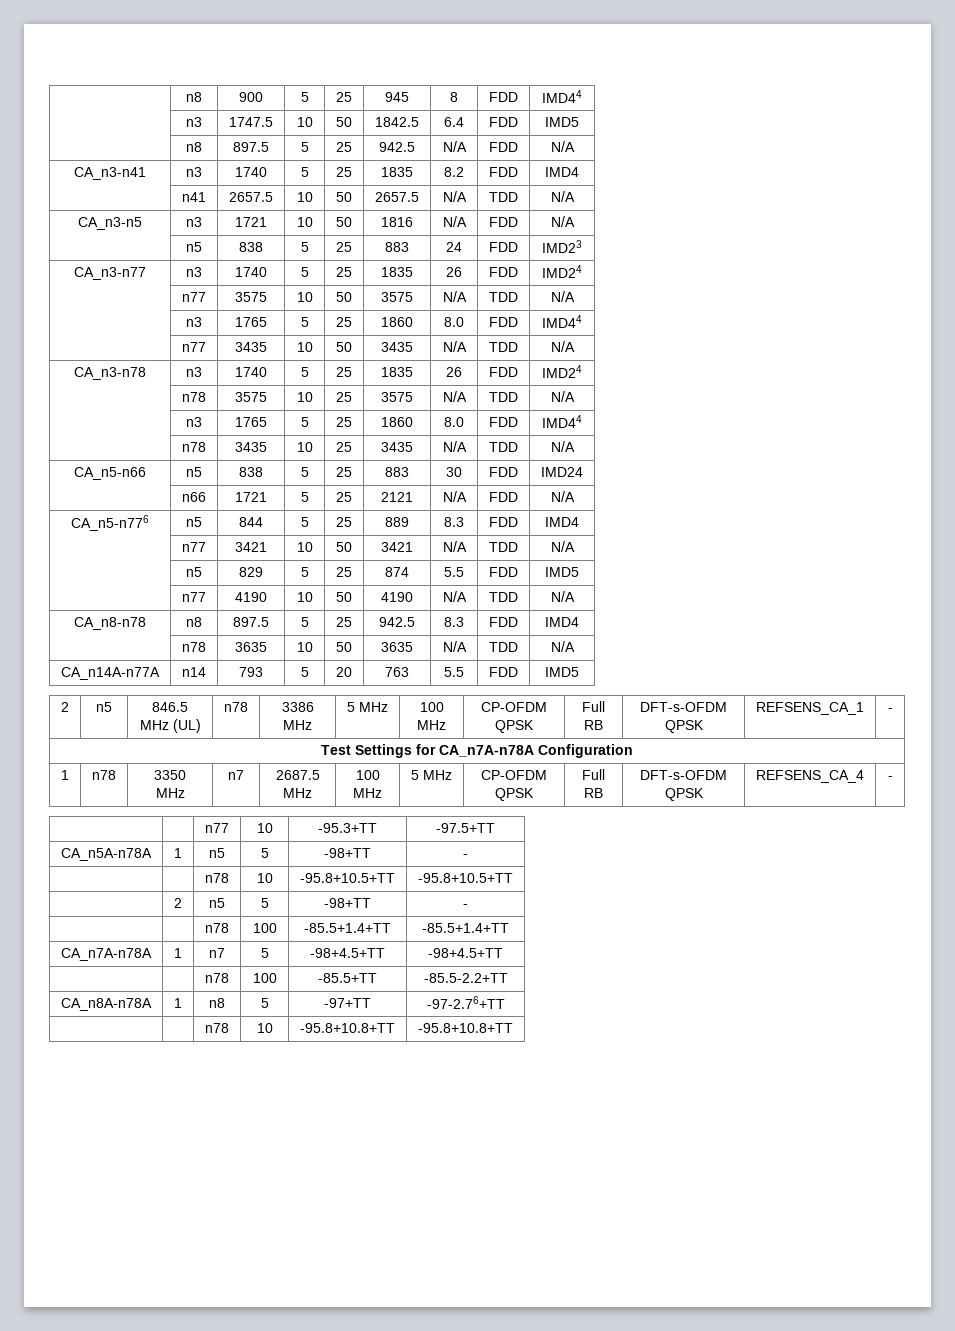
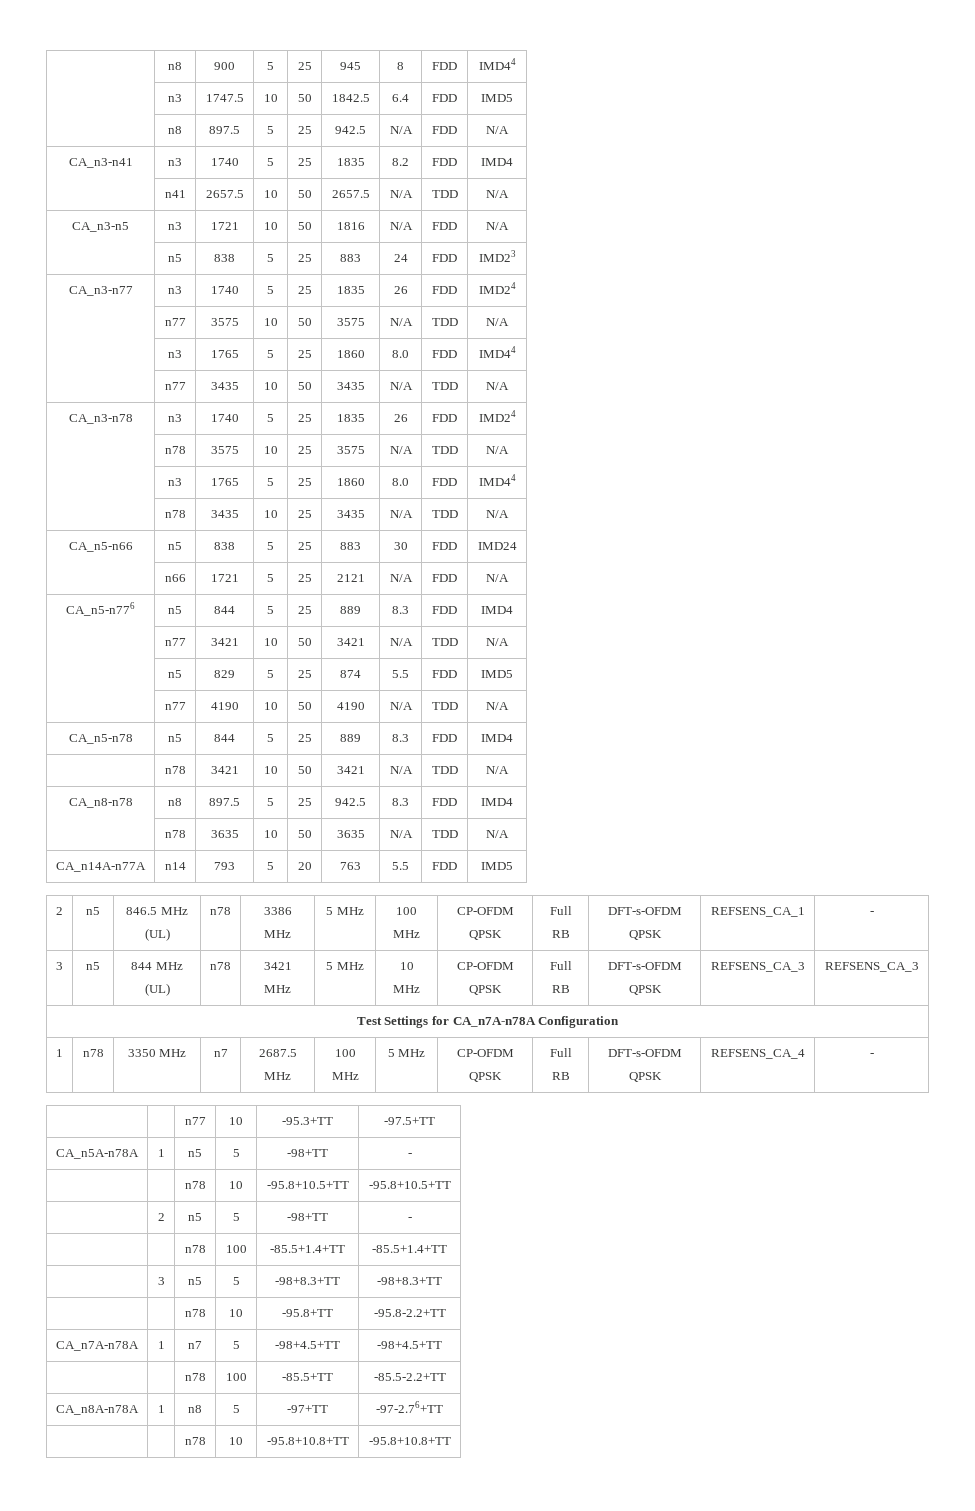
+ CA_n5-n78 | n5 | 844 | 5 | 25 | 889 | 8.3 | FDD | IMD4
+ | n78 | 3421 | 10 | 50 | 3421 | N/A | TDD | N/A
+ 3 | n5 | 844 MHz (UL) | n78 | 3421 MHz | 5 MHz | 10 MHz | CP-OFDM QPSK | Full RB | DFT-s-OFDM QPSK | REFSENS_CA_3 | REFSENS_CA_3
+ | 3 | n5 | 5 | -98+8.3+TT | -98+8.3+TT
+ | | n78 | 10 | -95.8+TT | -95.8-2.2+TT

